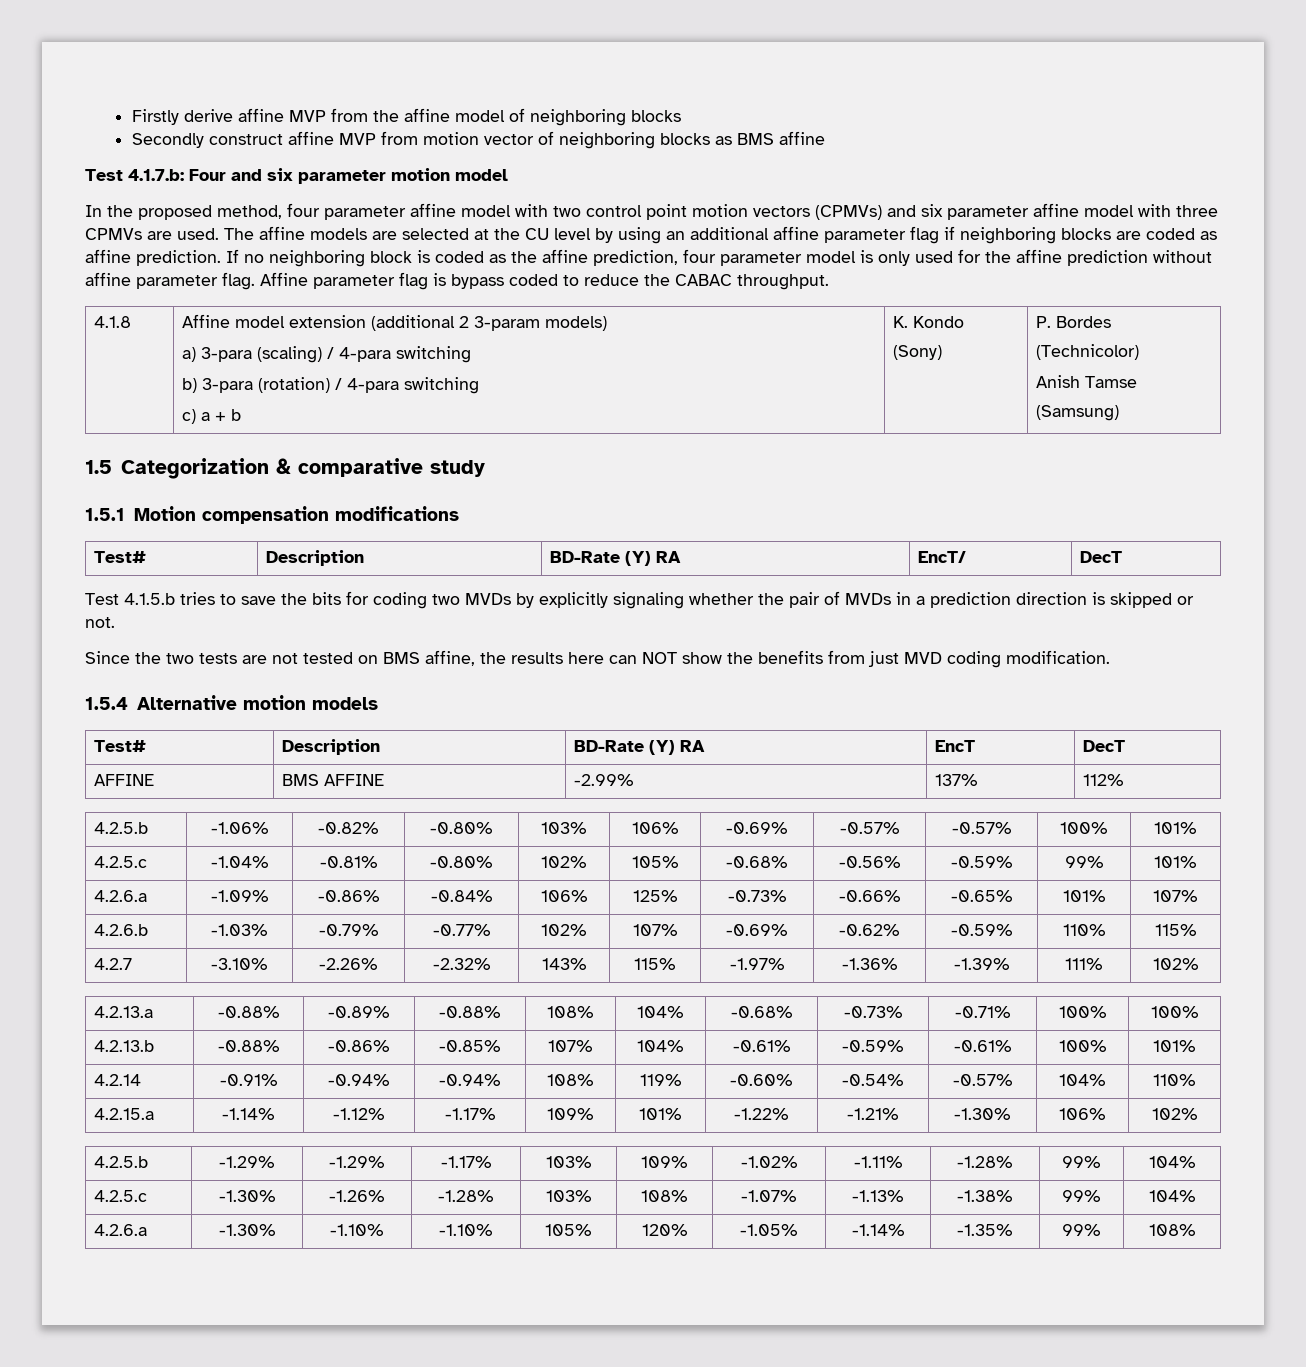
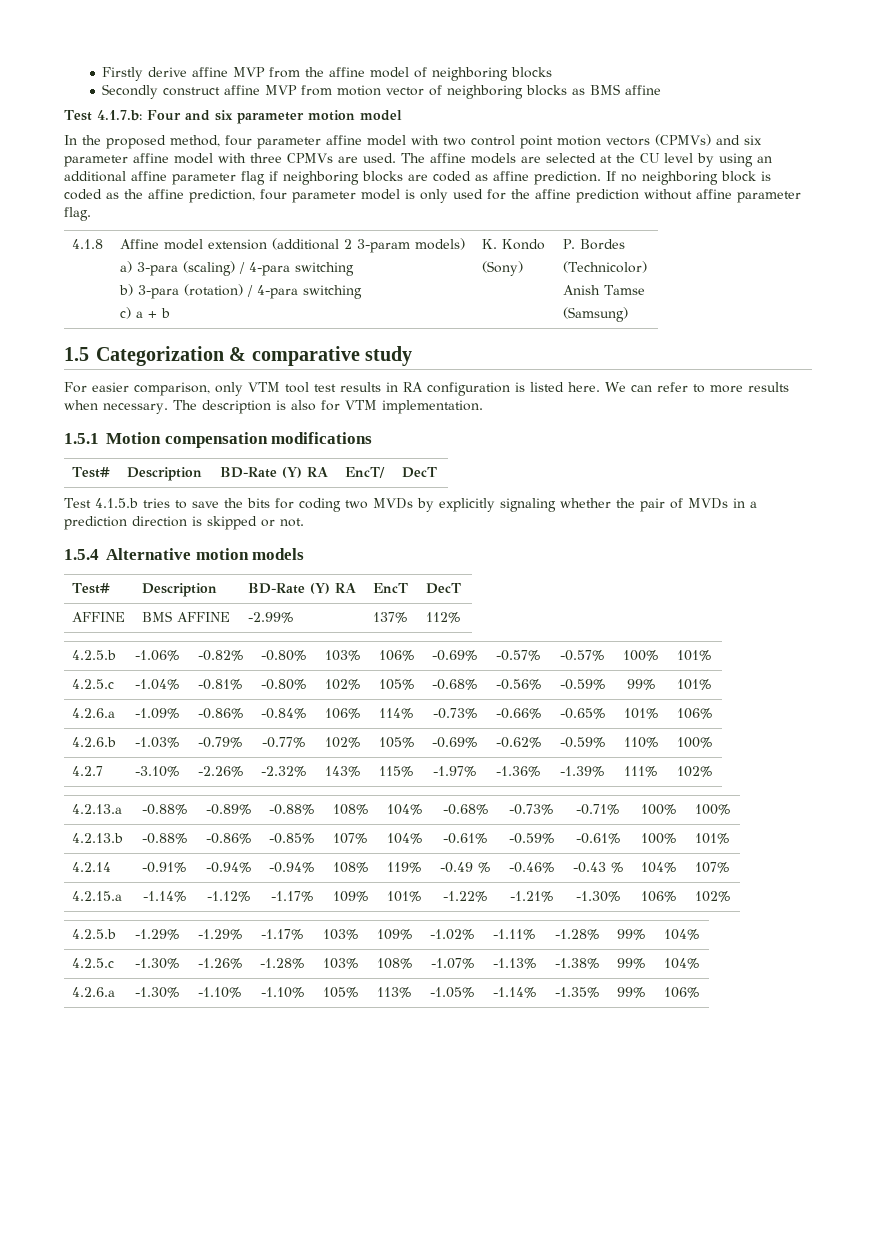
- Affine parameter flag is bypass coded to reduce the CABAC throughput.
+ For easier comparison, only VTM tool test results in RA configuration is listed here. We can refer to more results when necessary. The description is also for VTM implementation.
- Since the two tests are not tested on BMS affine, the results here can NOT show the benefits from just MVD coding modification.
- 4.2.6.a | -1.09% | -0.86% | -0.84% | 106% | 125% | -0.73% | -0.66% | -0.65% | 101% | 107%
+ 4.2.6.a | -1.09% | -0.86% | -0.84% | 106% | 114% | -0.73% | -0.66% | -0.65% | 101% | 106%
- 4.2.6.b | -1.03% | -0.79% | -0.77% | 102% | 107% | -0.69% | -0.62% | -0.59% | 110% | 115%
+ 4.2.6.b | -1.03% | -0.79% | -0.77% | 102% | 105% | -0.69% | -0.62% | -0.59% | 110% | 100%
- 4.2.14 | -0.91% | -0.94% | -0.94% | 108% | 119% | -0.60% | -0.54% | -0.57% | 104% | 110%
+ 4.2.14 | -0.91% | -0.94% | -0.94% | 108% | 119% | -0.49 % | -0.46% | -0.43 % | 104% | 107%
- 4.2.6.a | -1.30% | -1.10% | -1.10% | 105% | 120% | -1.05% | -1.14% | -1.35% | 99% | 108%
+ 4.2.6.a | -1.30% | -1.10% | -1.10% | 105% | 113% | -1.05% | -1.14% | -1.35% | 99% | 106%

